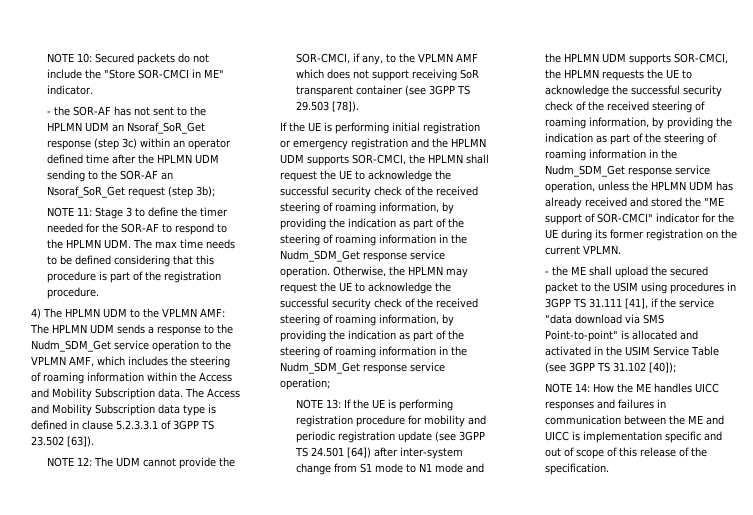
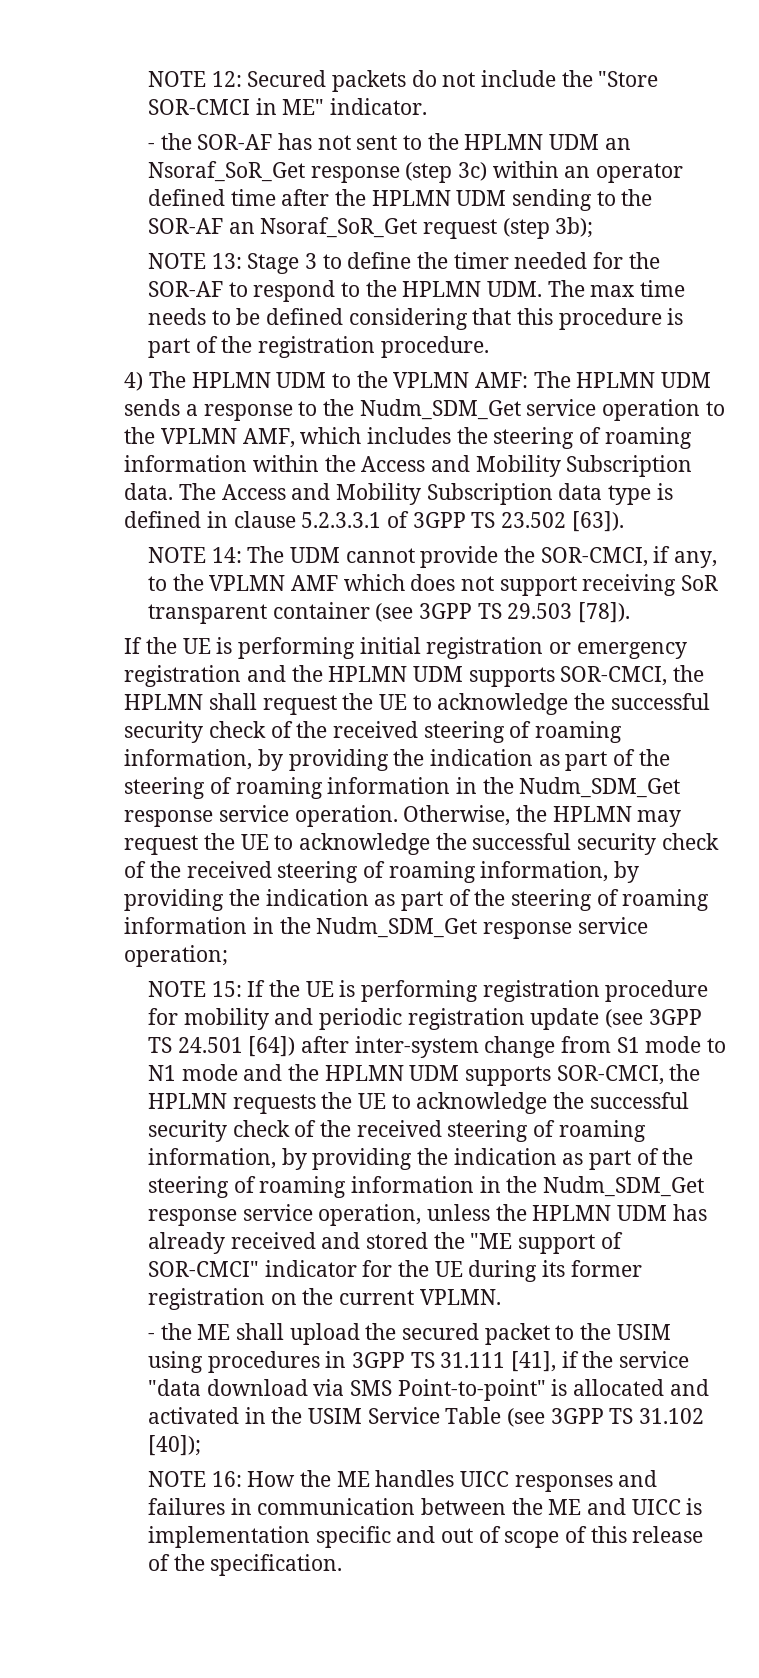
- NOTE 10: Secured packets do not include the "Store SOR-CMCI in ME" indicator.
+ NOTE 12: Secured packets do not include the "Store SOR-CMCI in ME" indicator.
- NOTE 11: Stage 3 to define the timer needed for the SOR-AF to respond to the HPLMN UDM. The max time needs to be defined considering that this procedure is part of the registration procedure.
+ NOTE 13: Stage 3 to define the timer needed for the SOR-AF to respond to the HPLMN UDM. The max time needs to be defined considering that this procedure is part of the registration procedure.
- NOTE 12: The UDM cannot provide the SOR-CMCI, if any, to the VPLMN AMF which does not support receiving SoR transparent container (see 3GPP TS 29.503 [78]).
+ NOTE 14: The UDM cannot provide the SOR-CMCI, if any, to the VPLMN AMF which does not support receiving SoR transparent container (see 3GPP TS 29.503 [78]).
- NOTE 13:
+ NOTE 15:
- NOTE 14: How the ME handles UICC responses and failures in communication between the ME and UICC is implementation specific and out of scope of this release of the specification.
+ NOTE 16: How the ME handles UICC responses and failures in communication between the ME and UICC is implementation specific and out of scope of this release of the specification.

